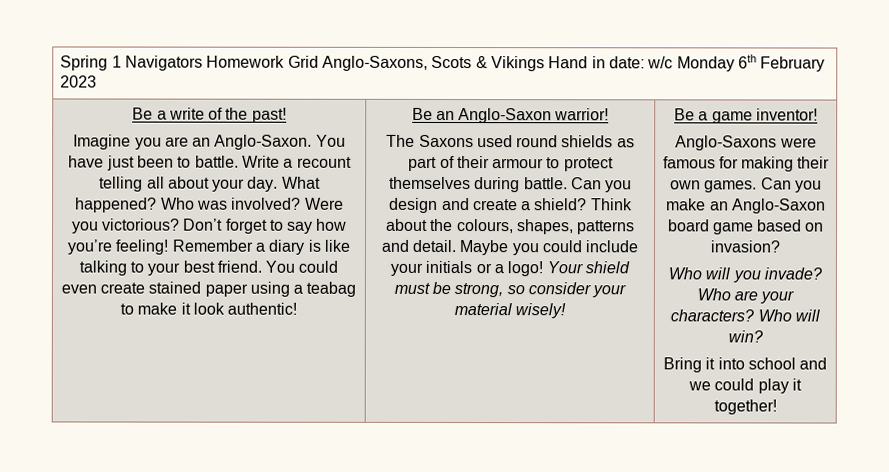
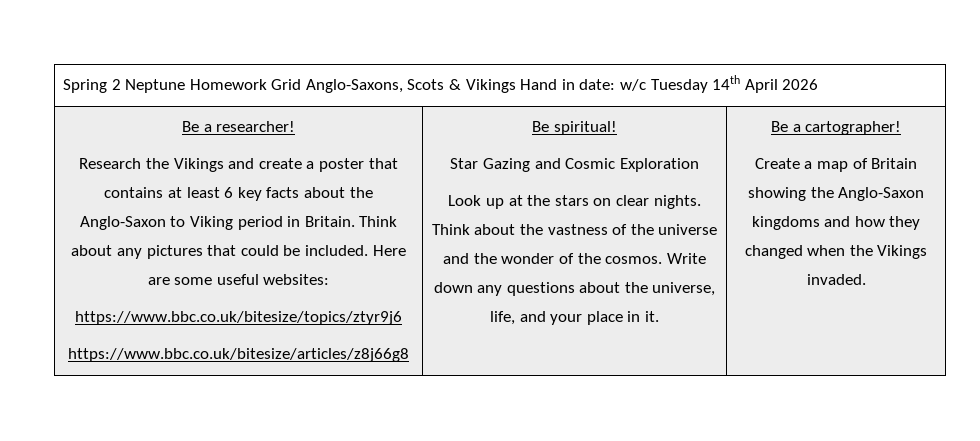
- Spring 1 Navigators Homework Grid Anglo-Saxons, Scots & Vikings Hand in date: w/c Monday 6th February 2023
- Be a write of the past!
- Imagine you are an Anglo-Saxon. You have just been to battle. Write a recount telling all about your day. What happened? Who was involved? Were you victorious? Don’t forget to say how you’re feeling! Remember a diary is like talking to your best friend. You could even create stained paper using a teabag to make it look authentic! | Be an Anglo-Saxon warrior!
- The Saxons used round shields as part of their armour to protect themselves during battle. Can you design and create a shield? Think about the colours, shapes, patterns and detail. Maybe you could include your initials or a logo! Your shield must be strong, so consider your material wisely! | Be a game inventor!
- Anglo-Saxons were famous for making their own games. Can you make an Anglo-Saxon board game based on invasion?
- Who will you invade? Who are your characters? Who will win?
- Bring it into school and we could play it together!
+ Spring 2 Neptune Homework Grid Anglo-Saxons, Scots & Vikings Hand in date: w/c Tuesday 14th April 2026
+ Be a researcher!
+ Research the Vikings and create a poster that contains at least 6 key facts about the Anglo-Saxon to Viking period in Britain. Think about any pictures that could be included. Here are some useful websites:
+ https://www.bbc.co.uk/bitesize/topics/ztyr9j6
+ https://www.bbc.co.uk/bitesize/articles/z8j66g8 | Be spiritual!
+ Star Gazing and Cosmic Exploration
+ Look up at the stars on clear nights. Think about the vastness of the universe and the wonder of the cosmos. Write down any questions about the universe, life, and your place in it. | Be a cartographer!
+ Create a map of Britain showing the Anglo-Saxon kingdoms and how they changed when the Vikings invaded.

